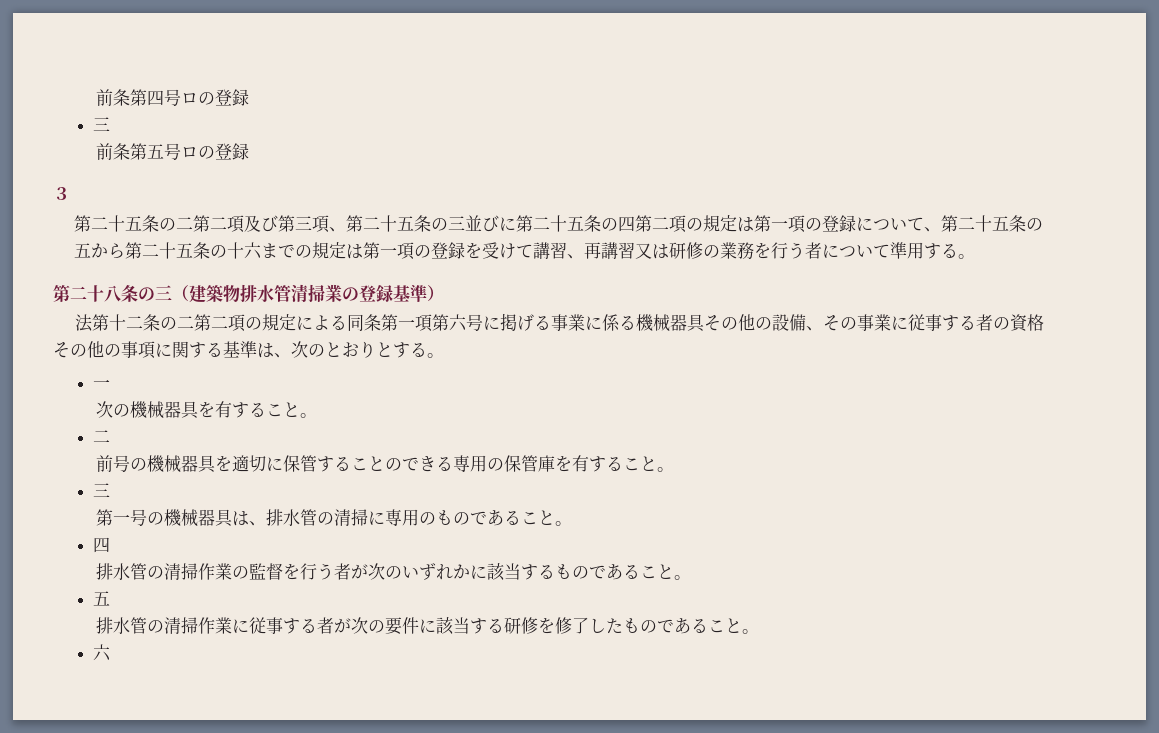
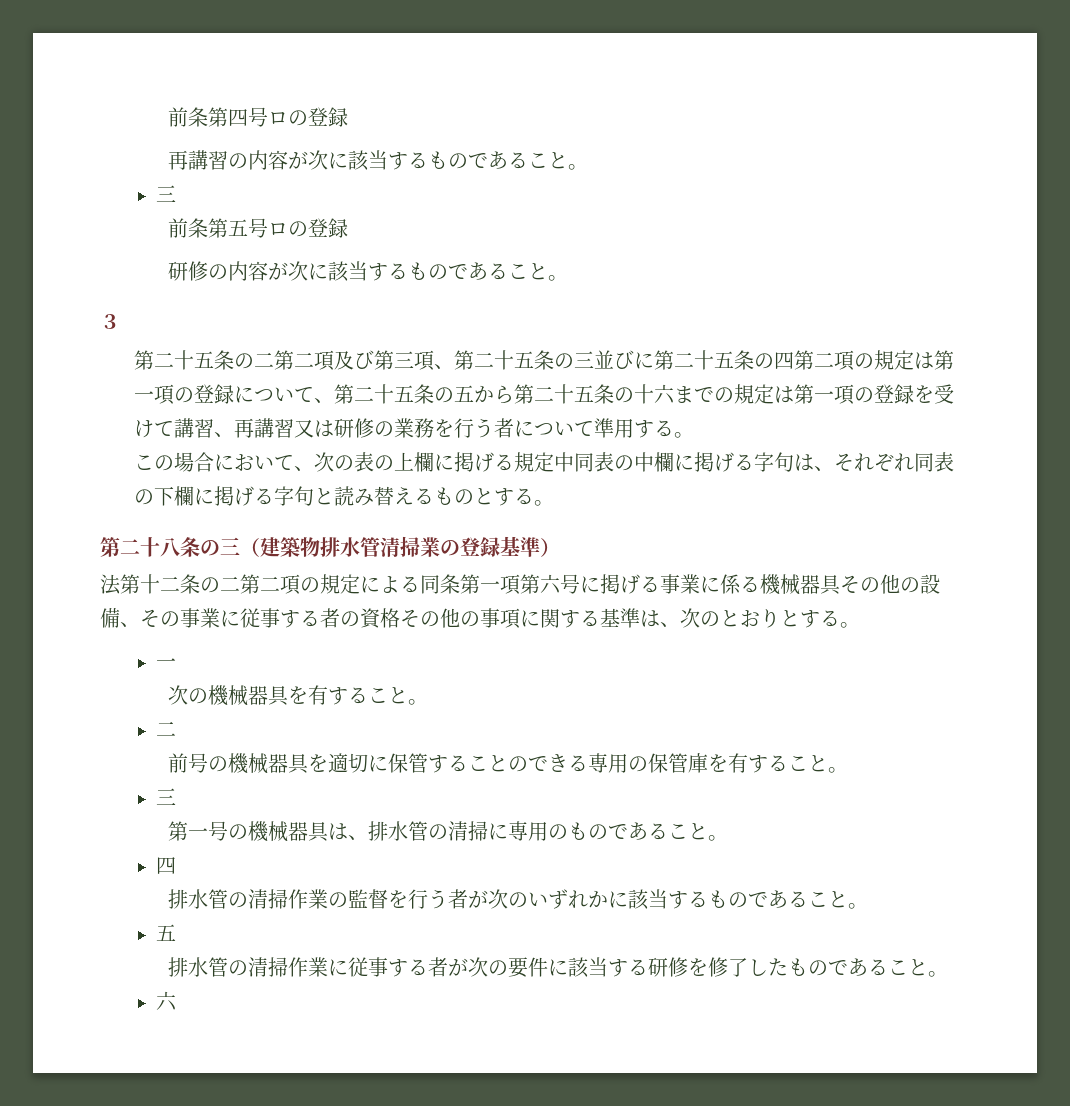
+ 再講習の内容が次に該当するものであること。
+ 研修の内容が次に該当するものであること。
+ この場合において、次の表の上欄に掲げる規定中同表の中欄に掲げる字句は、それぞれ同表の下欄に掲げる字句と読み替えるものとする。

